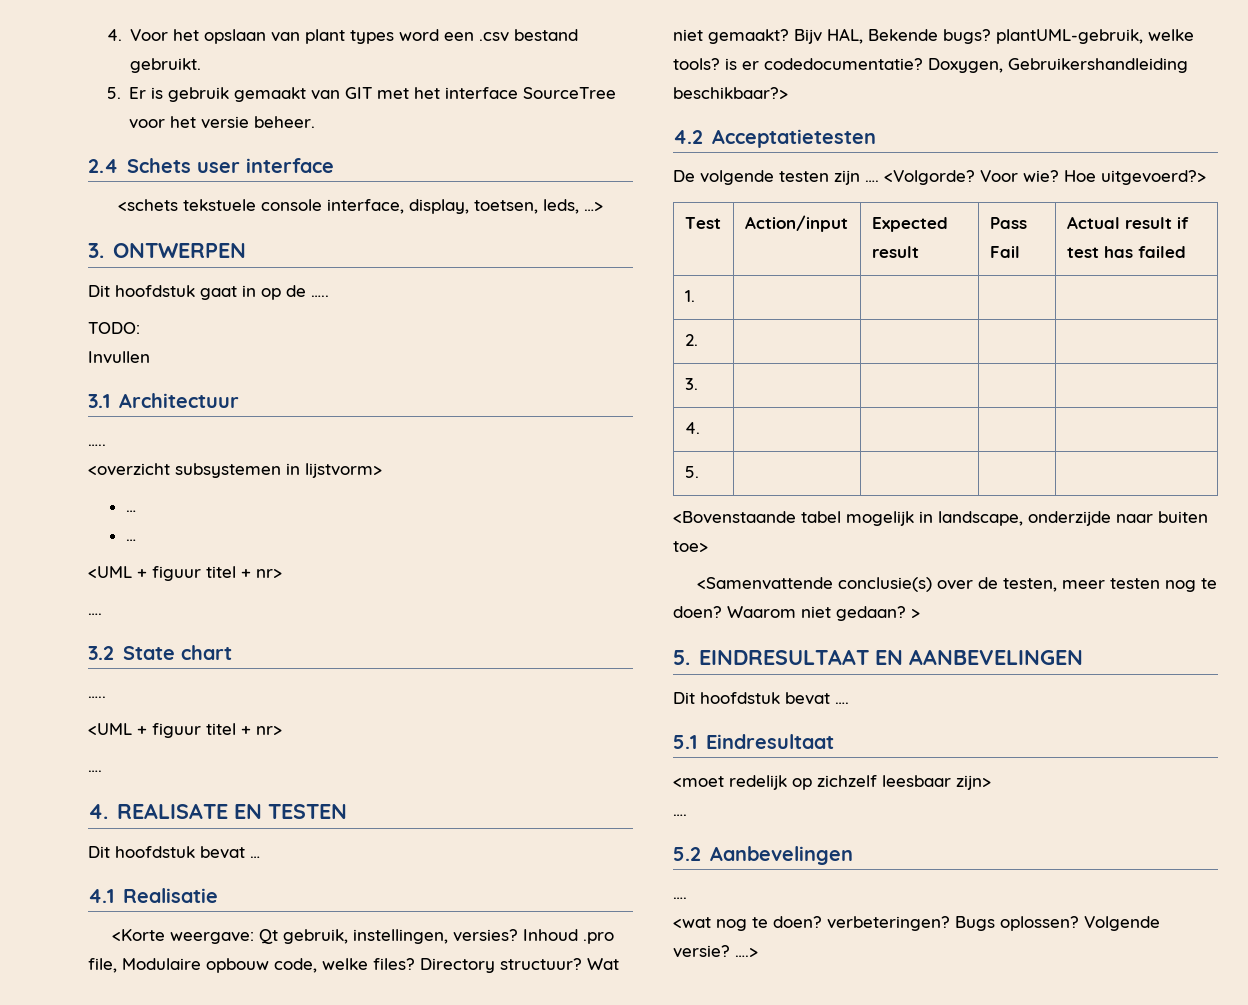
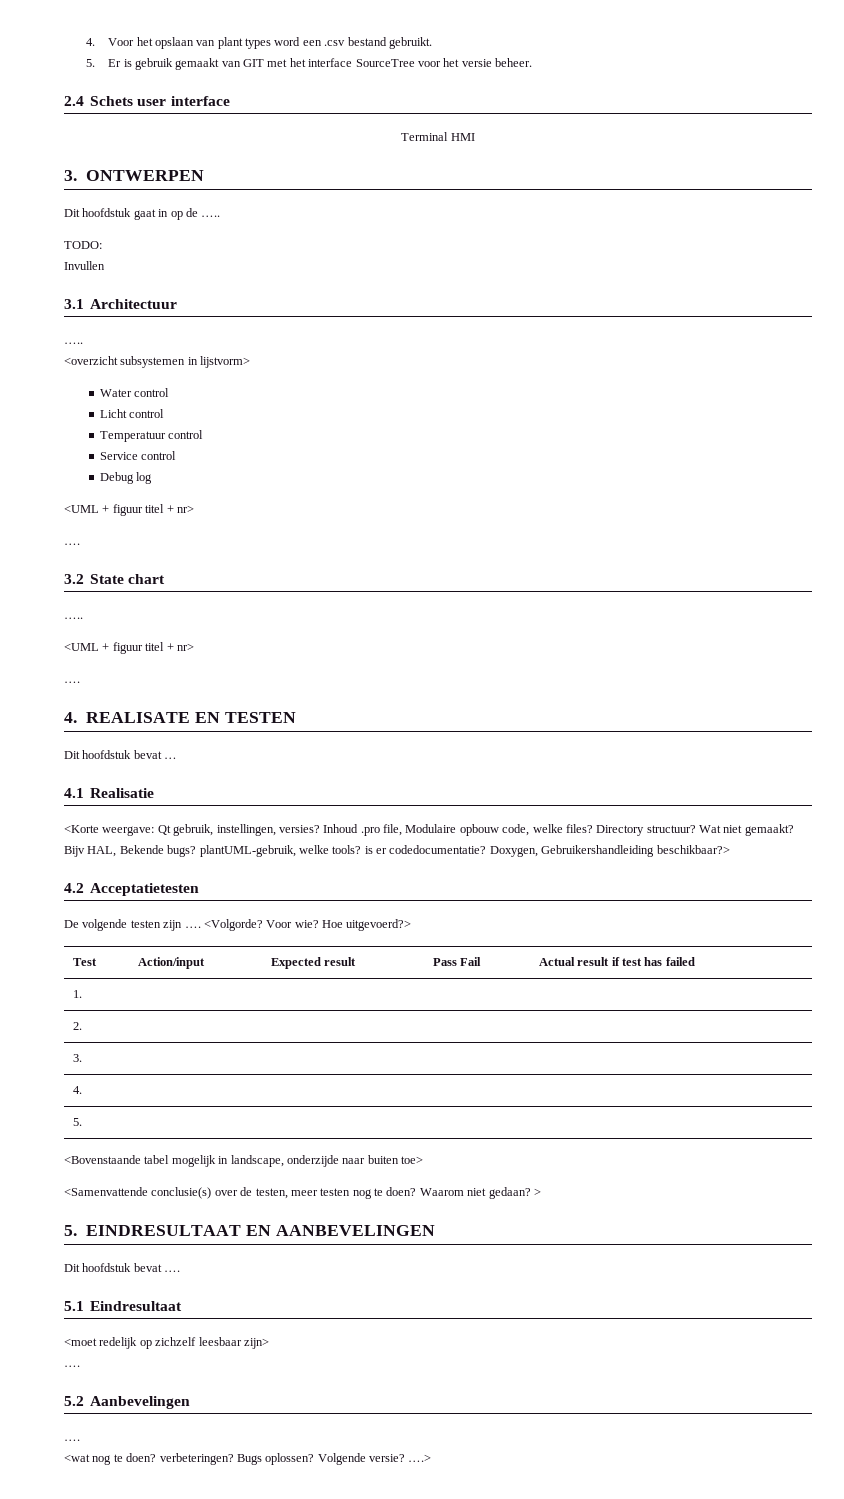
- <schets tekstuele console interface, display, toetsen, leds, …>
+ Terminal HMI
  <overzicht subsystemen in lijstvorm>
- …
- …
+ Water control
+ Licht control
+ Temperatuur control
+ Service control
+ Debug log

